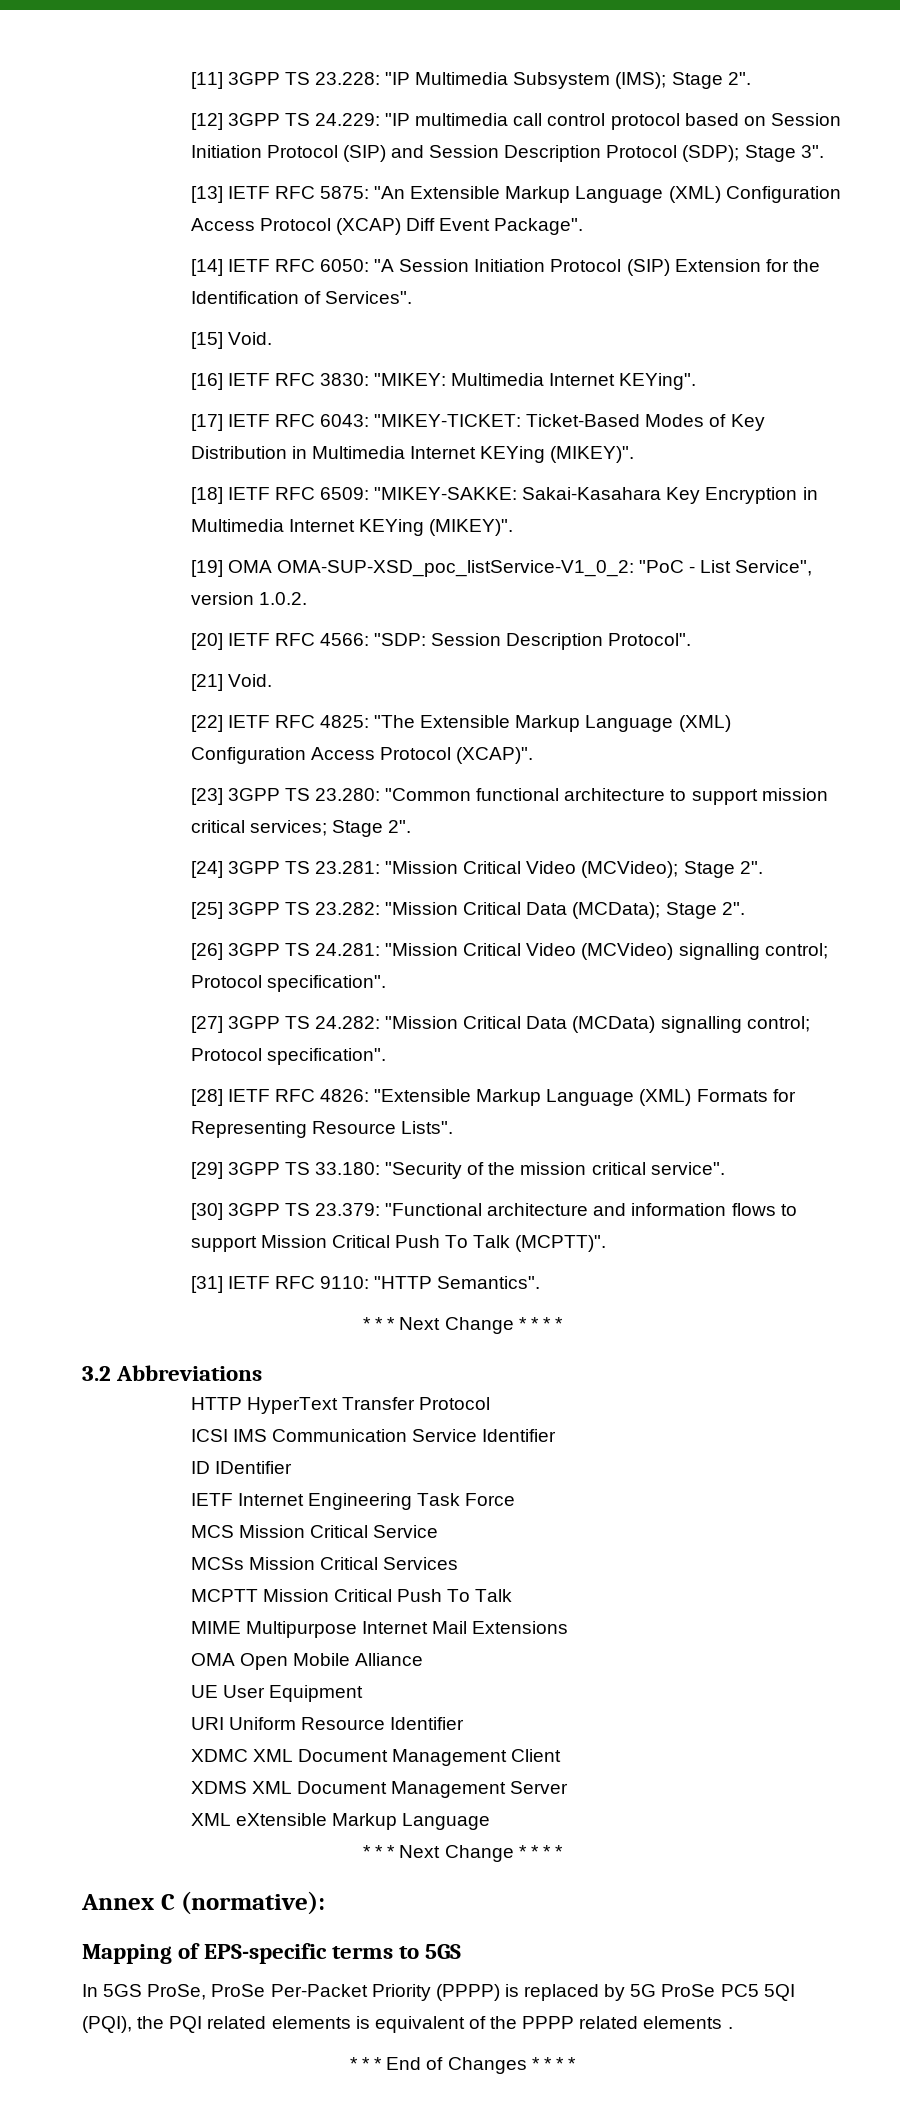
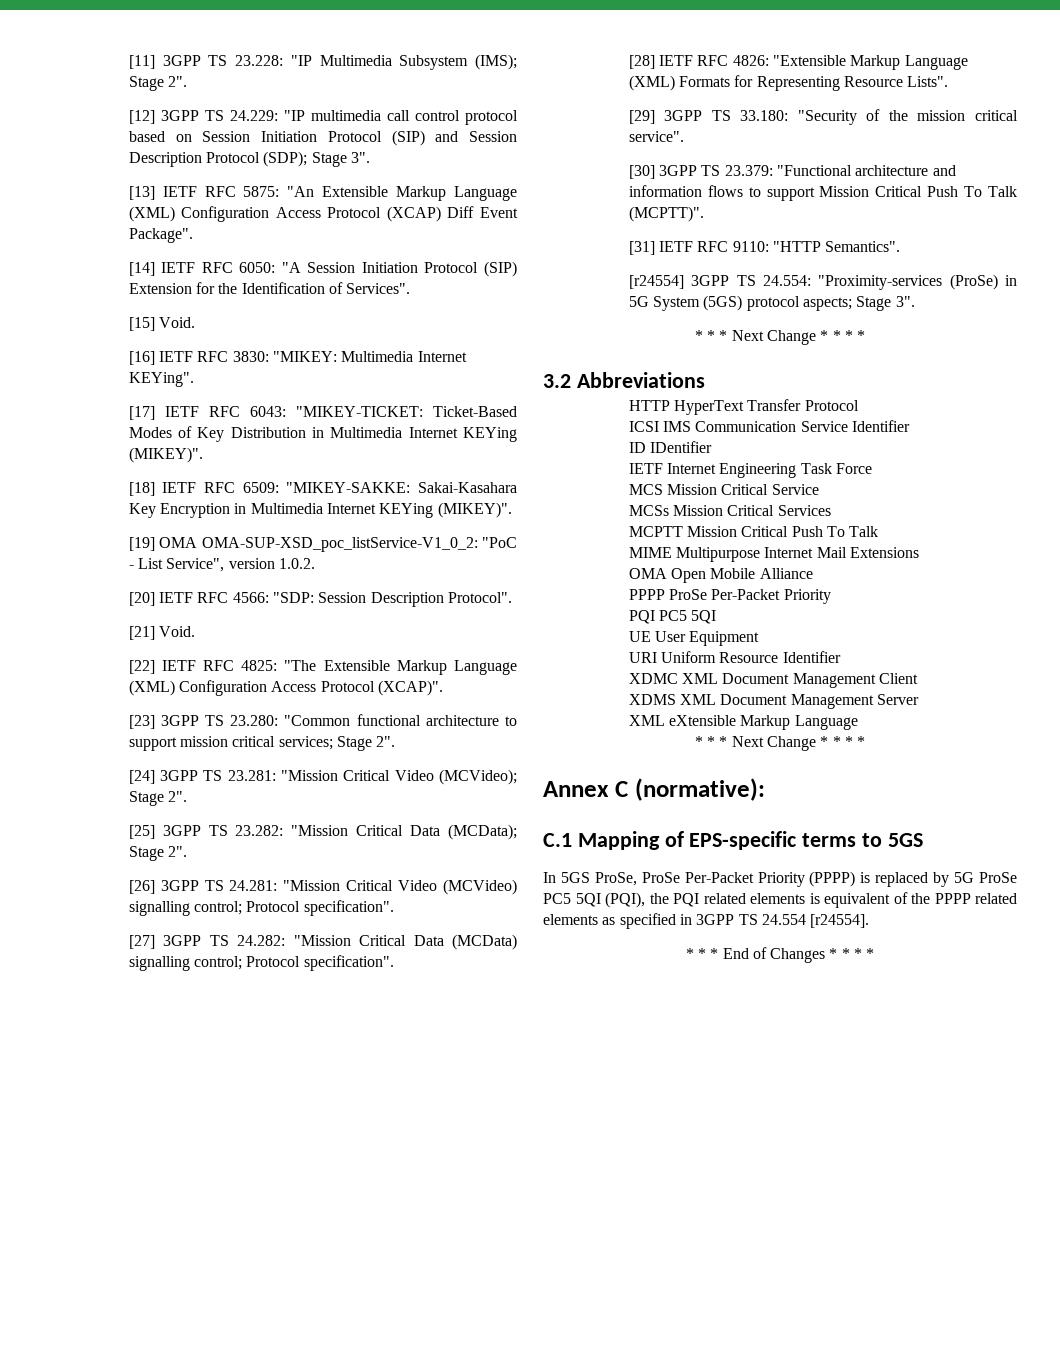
+ [r24554] 3GPP TS 24.554: "Proximity-services (ProSe) in 5G System (5GS) protocol aspects; Stage 3".
+ PPPP ProSe Per-Packet Priority
+ PQI PC5 5QI
- Mapping of EPS-specific terms to 5GS
+ C.1 Mapping of EPS-specific terms to 5GS
- In 5GS ProSe, ProSe Per-Packet Priority (PPPP) is replaced by 5G ProSe PC5 5QI (PQI), the PQI related elements is equivalent of the PPPP related elements .
+ In 5GS ProSe, ProSe Per-Packet Priority (PPPP) is replaced by 5G ProSe PC5 5QI (PQI), the PQI related elements is equivalent of the PPPP related elements as specified in 3GPP TS 24.554 [r24554].

